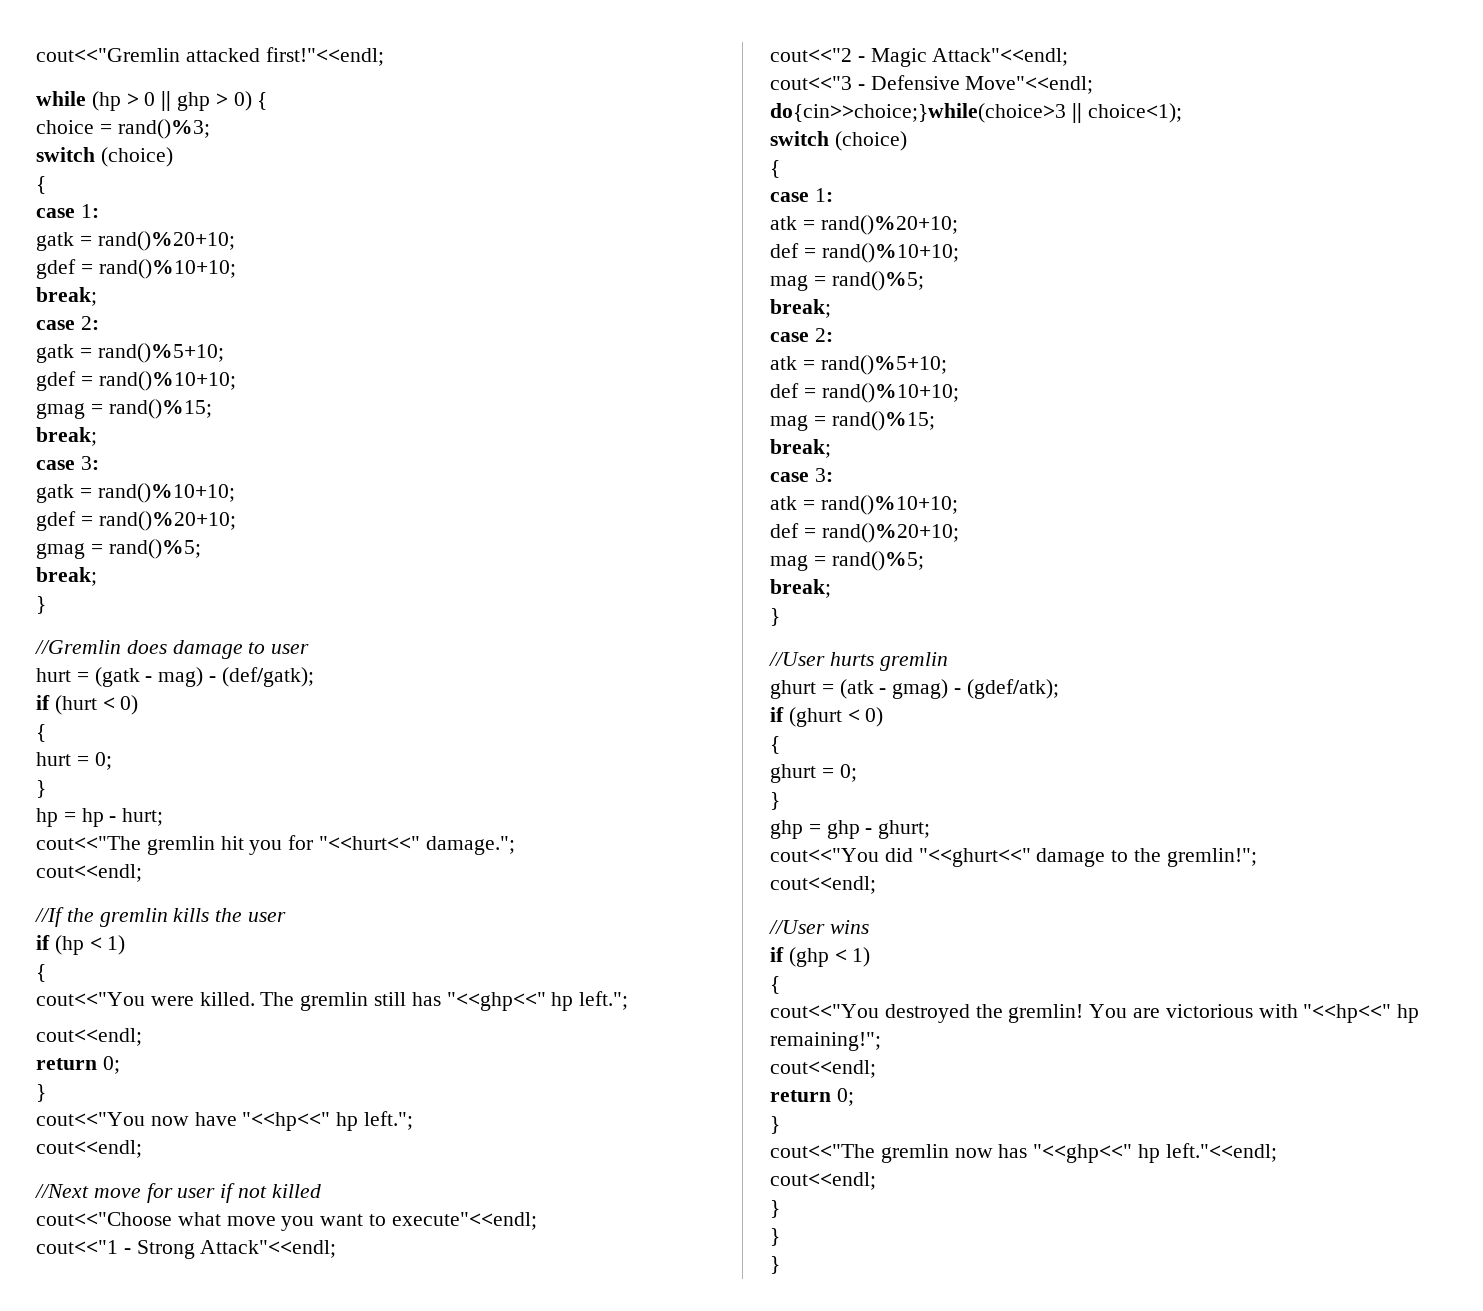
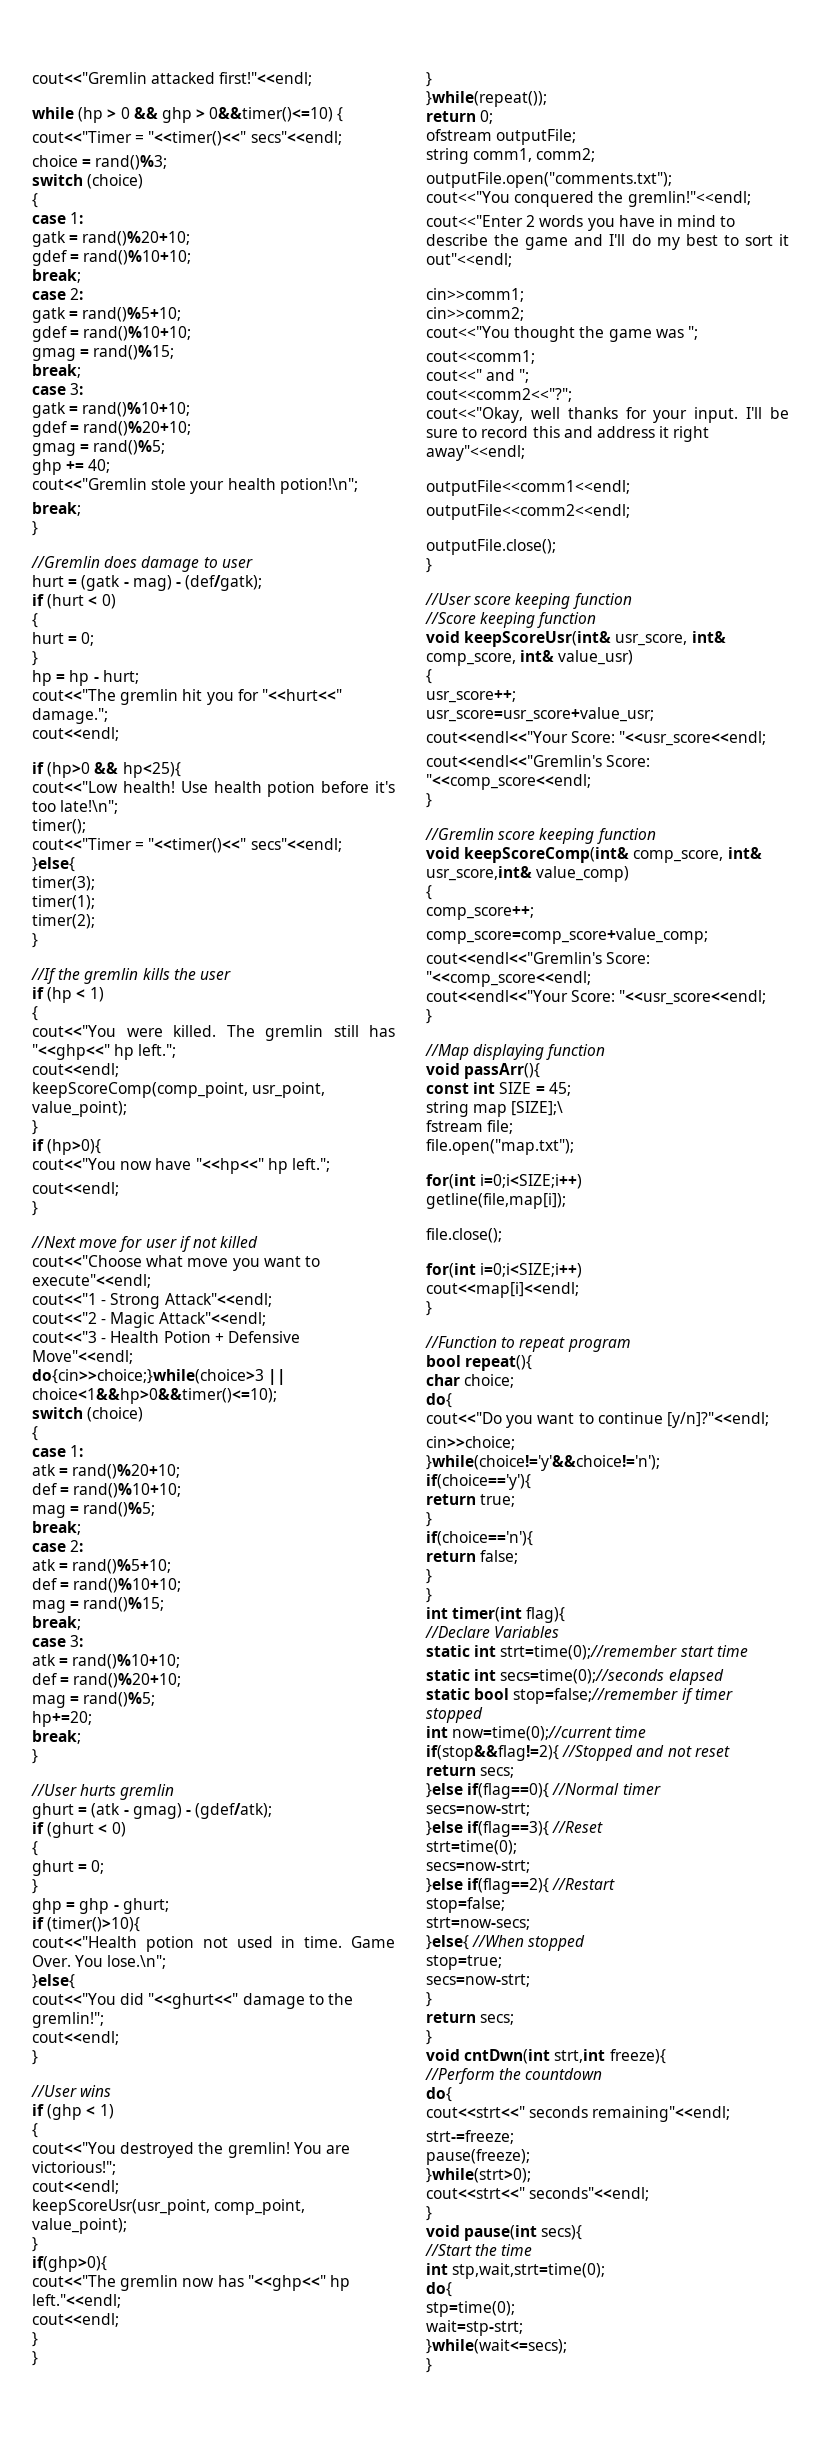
- while (hp > 0 || ghp > 0) {
+ while (hp > 0 && ghp > 0&&timer()<=10) {
+ cout<<"Timer = "<<timer()<<" secs"<<endl;
+ ghp += 40;
+ cout<<"Gremlin stole your health potion!\n";
+ if (hp>0 && hp<25){
+ cout<<"Low health! Use health potion before it's too late!\n";
+ timer();
+ cout<<"Timer = "<<timer()<<" secs"<<endl;
+ }else{
+ timer(3);
+ timer(1);
+ timer(2);
+ }
  The gremlin still has "<<ghp<<" hp left.";
  cout<<endl;
- return 0;
+ keepScoreComp(comp_point, usr_point, value_point);
  }
+ if (hp>0){
  cout<<"You now have "<<hp<<" hp left.";
  cout<<endl;
+ }
- cout<<"3 - Defensive Move"<<endl;
+ cout<<"3 - Health Potion + Defensive Move"<<endl;
- do{cin>>choice;}while(choice>3 || choice<1);
+ do{cin>>choice;}while(choice>3 || choice<1&&hp>0&&timer()<=10);
+ hp+=20;
+ if (timer()>10){
+ cout<<"Health potion not used in time. Game Over. You lose.\n";
+ }else{
  cout<<"You did "<<ghurt<<" damage to the gremlin!";
  cout<<endl;
+ }
- You are victorious with "<<hp<<" hp remaining!";
+ You are victorious!";
  cout<<endl;
- return 0;
+ keepScoreUsr(usr_point, comp_point, value_point);
  }
+ if(ghp>0){
+ }while(repeat());
+ return 0;
+ ofstream outputFile;
+ string comm1, comm2;
+ outputFile.open("comments.txt");
+ cout<<"You conquered the gremlin!"<<endl;
+ cout<<"Enter 2 words you have in mind to describe the game and I'll do my best to sort it out"<<endl;
+ cin>>comm1;
+ cin>>comm2;
+ cout<<"You thought the game was ";
+ cout<<comm1;
+ cout<<" and ";
+ cout<<comm2<<"?";
+ cout<<"Okay, well thanks for your input. I'll be sure to record this and address it right away"<<endl;
+ outputFile<<comm1<<endl;
+ outputFile<<comm2<<endl;
+ outputFile.close();
+ }
+ //User score keeping function
+ //Score keeping function
+ void keepScoreUsr(int& usr_score, int& comp_score, int& value_usr)
+ {
+ usr_score++;
+ usr_score=usr_score+value_usr;
+ cout<<endl<<"Your Score: "<<usr_score<<endl;
+ cout<<endl<<"Gremlin's Score: "<<comp_score<<endl;
+ }
+ //Gremlin score keeping function
+ void keepScoreComp(int& comp_score, int& usr_score,int& value_comp)
+ {
+ comp_score++;
+ comp_score=comp_score+value_comp;
+ cout<<endl<<"Gremlin's Score: "<<comp_score<<endl;
+ cout<<endl<<"Your Score: "<<usr_score<<endl;
+ }
+ //Map displaying function
+ void passArr(){
+ const int SIZE = 45;
+ string map [SIZE];\
+ fstream file;
+ file.open("map.txt");
+ for(int i=0;i<SIZE;i++)
+ getline(file,map[i]);
+ file.close();
+ for(int i=0;i<SIZE;i++)
+ cout<<map[i]<<endl;
+ }
+ //Function to repeat program
+ bool repeat(){
+ char choice;
+ do{
+ cout<<"Do you want to continue [y/n]?"<<endl;
+ cin>>choice;
+ }while(choice!='y'&&choice!='n');
+ if(choice=='y'){
+ return true;
+ }
+ if(choice=='n'){
+ return false;
+ }
+ }
+ int timer(int flag){
+ //Declare Variables
+ static int strt=time(0);//remember start time
+ static int secs=time(0);//seconds elapsed
+ static bool stop=false;//remember if timer stopped
+ int now=time(0);//current time
+ if(stop&&flag!=2){ //Stopped and not reset
+ return secs;
+ }else if(flag==0){ //Normal timer
+ secs=now-strt;
+ }else if(flag==3){ //Reset
+ strt=time(0);
+ secs=now-strt;
+ }else if(flag==2){ //Restart
+ stop=false;
+ strt=now-secs;
+ }else{ //When stopped
+ stop=true;
+ secs=now-strt;
+ }
+ return secs;
+ }
+ void cntDwn(int strt,int freeze){
+ //Perform the countdown
+ do{
+ cout<<strt<<" seconds remaining"<<endl;
+ strt-=freeze;
+ pause(freeze);
+ }while(strt>0);
+ cout<<strt<<" seconds"<<endl;
+ }
+ void pause(int secs){
+ //Start the time
+ int stp,wait,strt=time(0);
+ do{
+ stp=time(0);
+ wait=stp-strt;
+ }while(wait<=secs);
+ }

